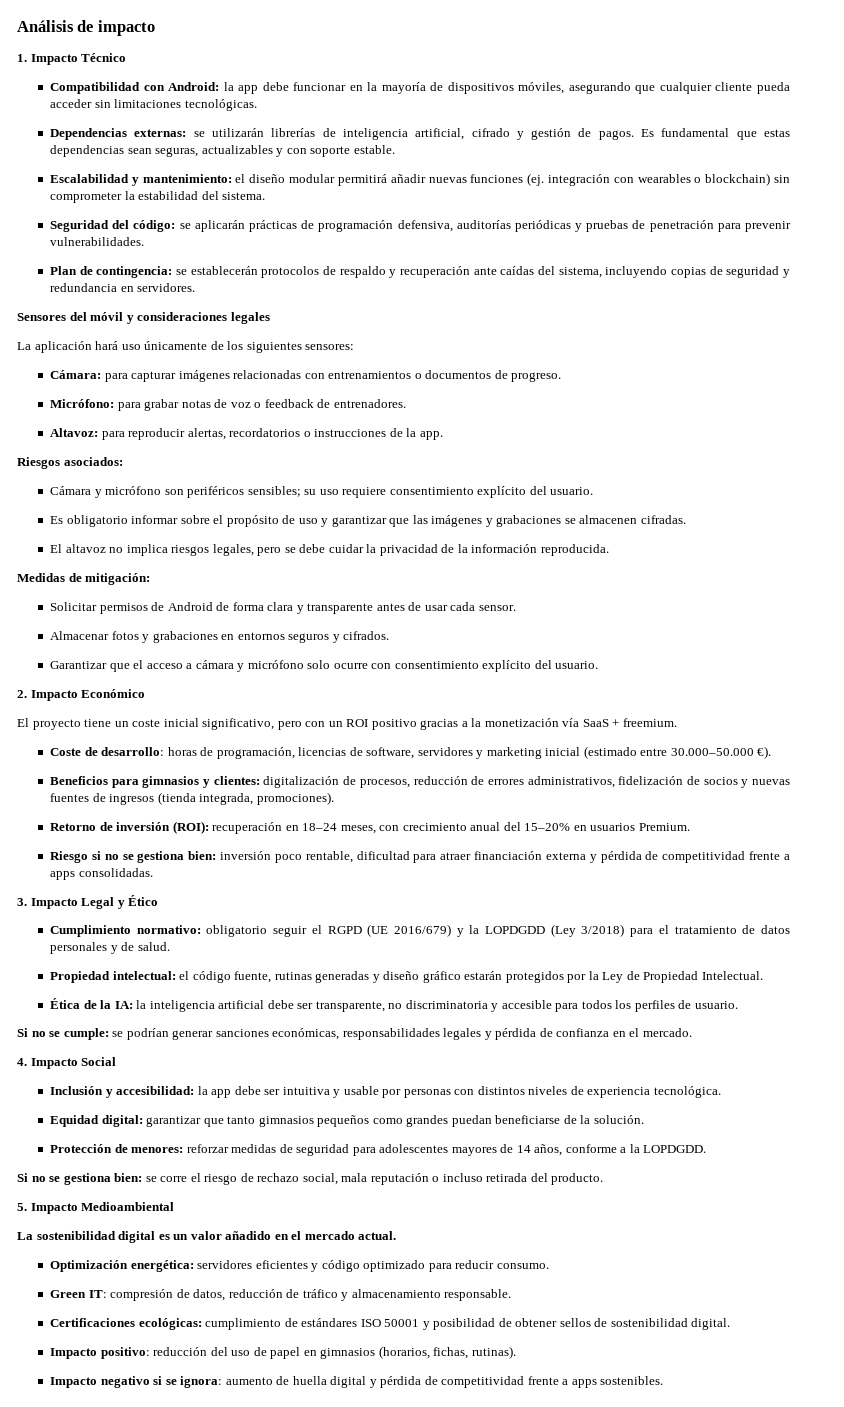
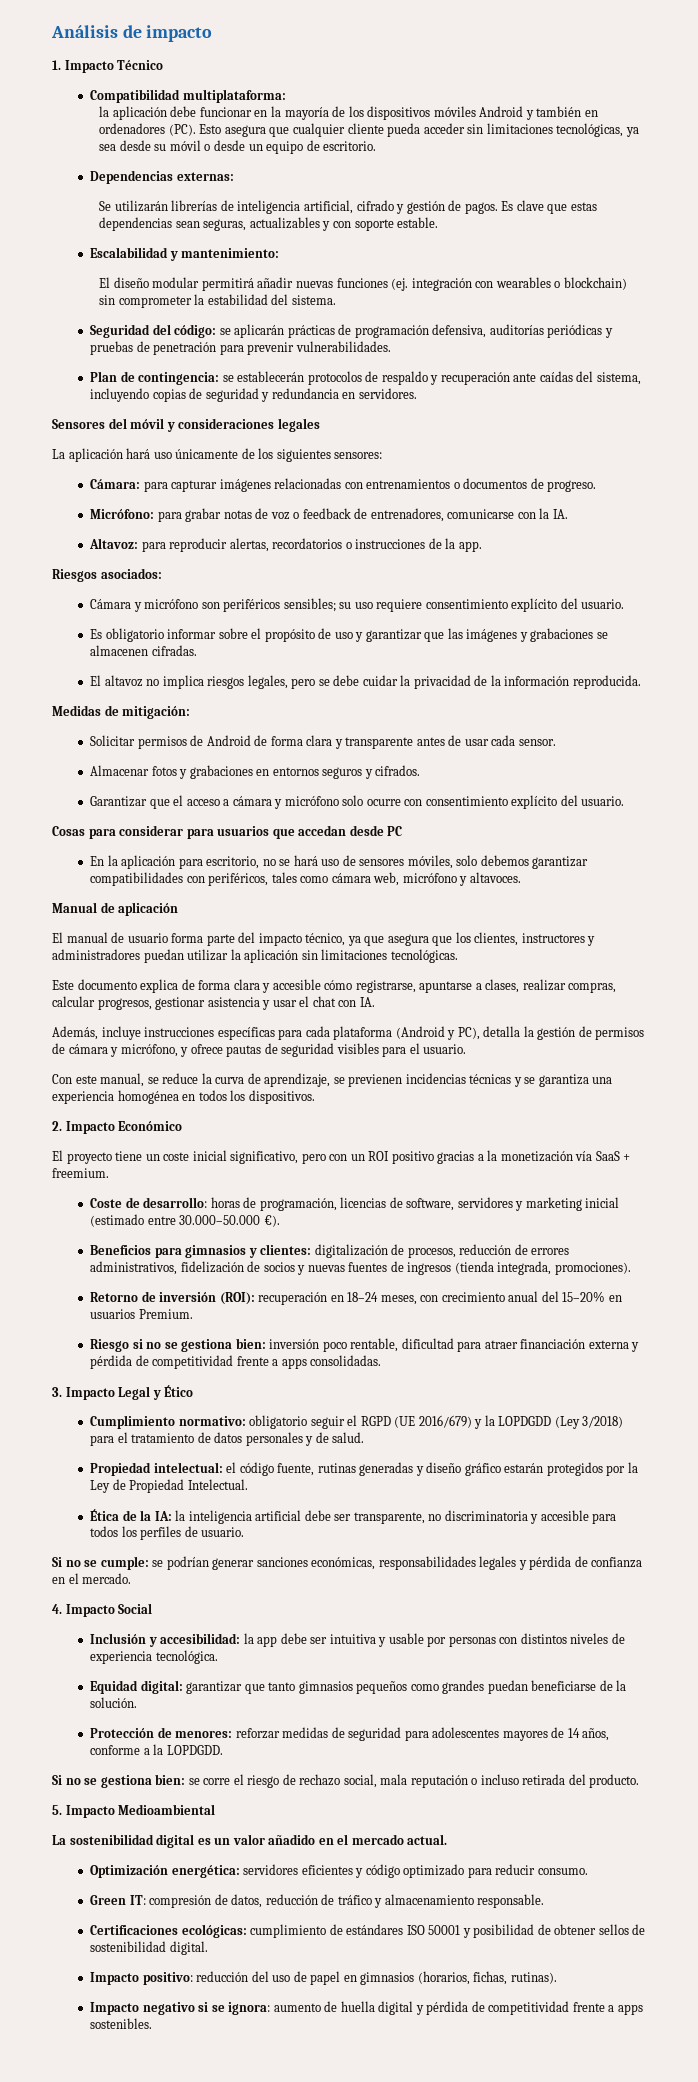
- Compatibilidad con Android: la app debe funcionar en la mayoría de dispositivos móviles, asegurando que cualquier cliente pueda acceder sin limitaciones tecnológicas.
+ Compatibilidad multiplataforma:
+ la aplicación debe funcionar en la mayoría de los dispositivos móviles Android y también en ordenadores (PC). Esto asegura que cualquier cliente pueda acceder sin limitaciones tecnológicas, ya sea desde su móvil o desde un equipo de escritorio.
- Dependencias externas: se utilizarán librerías de inteligencia artificial, cifrado y gestión de pagos.
+ Dependencias externas:
+ Se utilizarán librerías de inteligencia artificial, cifrado y gestión de pagos.
- Es fundamental que estas dependencias sean seguras, actualizables y con soporte estable.
+ Es clave que estas dependencias sean seguras, actualizables y con soporte estable.
- Escalabilidad y mantenimiento: el diseño modular permitirá añadir nuevas funciones (ej. integración con wearables o blockchain) sin comprometer la estabilidad del sistema.
+ Escalabilidad y mantenimiento:
+ El diseño modular permitirá añadir nuevas funciones (ej. integración con wearables o blockchain) sin comprometer la estabilidad del sistema.
- Micrófono: para grabar notas de voz o feedback de entrenadores.
+ Micrófono: para grabar notas de voz o feedback de entrenadores, comunicarse con la IA.
+ Cosas para considerar para usuarios que accedan desde PC
+ En la aplicación para escritorio, no se hará uso de sensores móviles, solo debemos garantizar compatibilidades con periféricos, tales como cámara web, micrófono y altavoces.
+ Manual de aplicación
+ El manual de usuario forma parte del impacto técnico, ya que asegura que los clientes, instructores y administradores puedan utilizar la aplicación sin limitaciones tecnológicas.
+ Este documento explica de forma clara y accesible cómo registrarse, apuntarse a clases, realizar compras, calcular progresos, gestionar asistencia y usar el chat con IA.
+ Además, incluye instrucciones específicas para cada plataforma (Android y PC), detalla la gestión de permisos de cámara y micrófono, y ofrece pautas de seguridad visibles para el usuario.
+ Con este manual, se reduce la curva de aprendizaje, se previenen incidencias técnicas y se garantiza una experiencia homogénea en todos los dispositivos.

